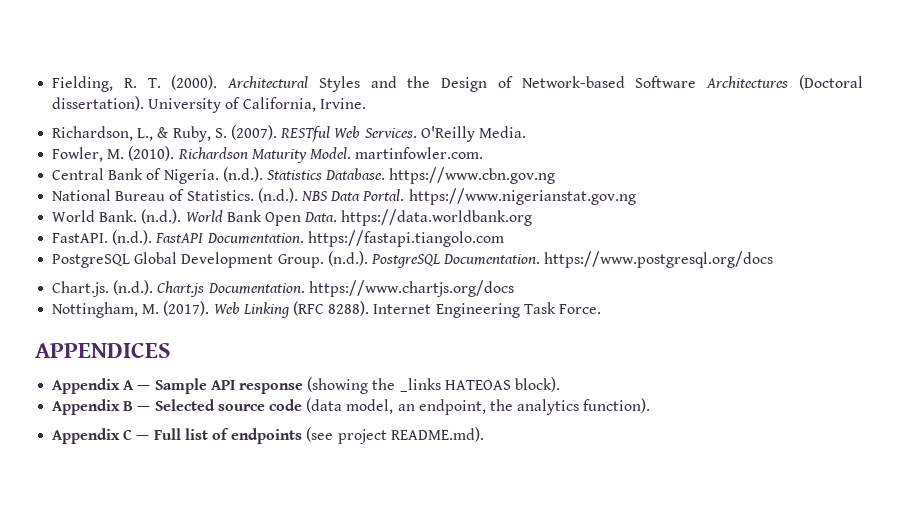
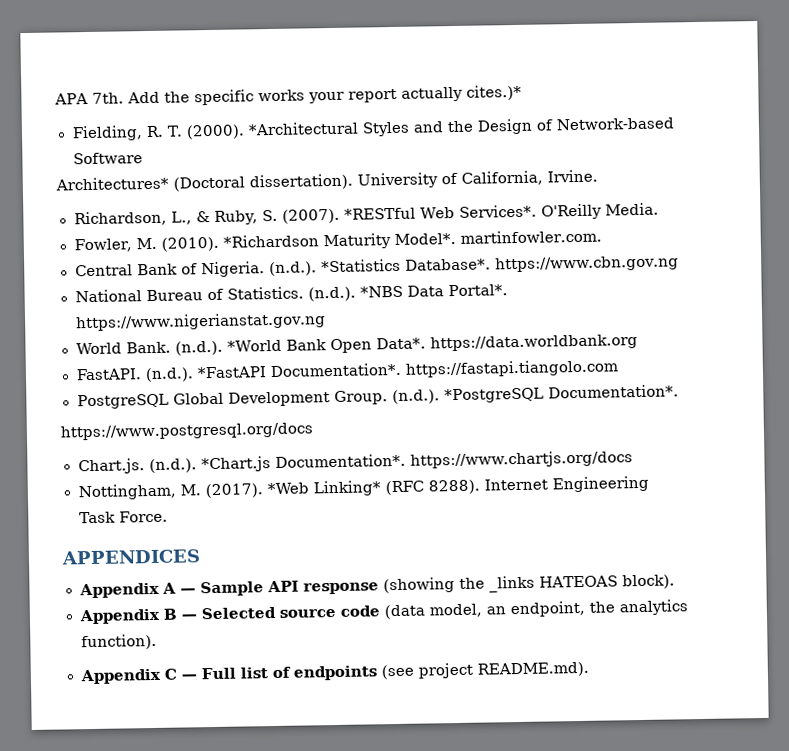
+ APA 7th. Add the specific works your report actually cites.)*
- Architectural Styles and the Design of Network-based Software Architectures (Doctoral dissertation).
+ *Architectural Styles and the Design of Network-based Software
+ Architectures* (Doctoral dissertation).
- RESTful Web Services.
+ *RESTful Web Services*.
- Richardson Maturity Model. martinfowler.com.
+ *Richardson Maturity Model*. martinfowler.com.
- (n.d.). Statistics Database. https://www.cbn.gov.ng
+ (n.d.). *Statistics Database*. https://www.cbn.gov.ng
- (n.d.). NBS Data Portal. https://www.nigerianstat.gov.ng
+ (n.d.). *NBS Data Portal*. https://www.nigerianstat.gov.ng
- (n.d.). World Bank Open Data. https://data.worldbank.org
+ (n.d.). *World Bank Open Data*. https://data.worldbank.org
- (n.d.). FastAPI Documentation. https://fastapi.tiangolo.com
+ (n.d.). *FastAPI Documentation*. https://fastapi.tiangolo.com
- (n.d.). PostgreSQL Documentation. https://www.postgresql.org/docs
+ (n.d.). *PostgreSQL Documentation*.
+ https://www.postgresql.org/docs
- Chart.js. (n.d.). Chart.js Documentation. https://www.chartjs.org/docs
+ Chart.js. (n.d.). *Chart.js Documentation*. https://www.chartjs.org/docs
- Web Linking (RFC 8288).
+ *Web Linking* (RFC 8288).

